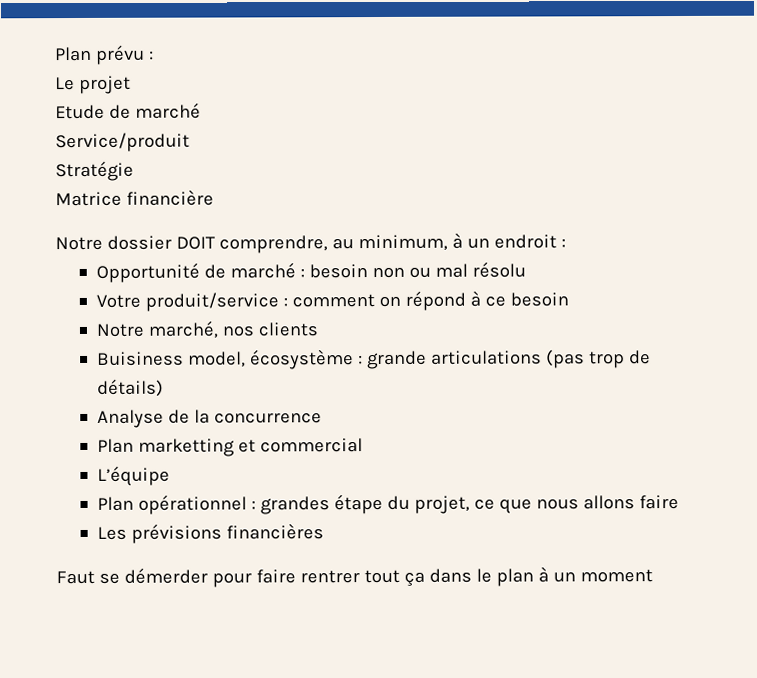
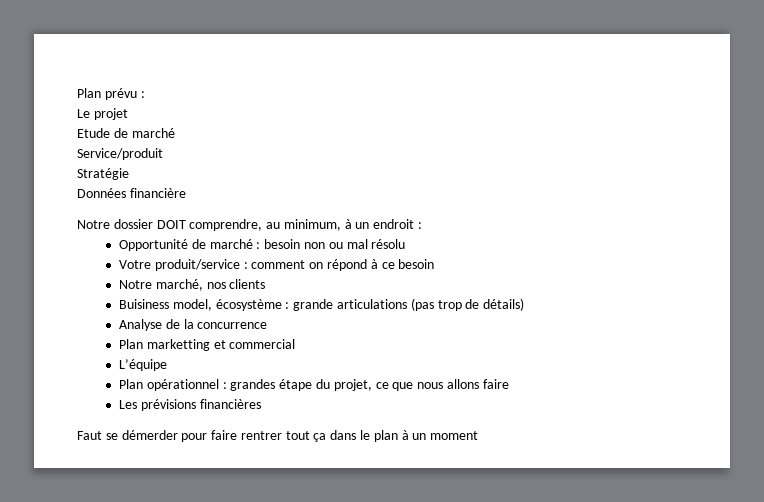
- Matrice financière
+ Données financière

